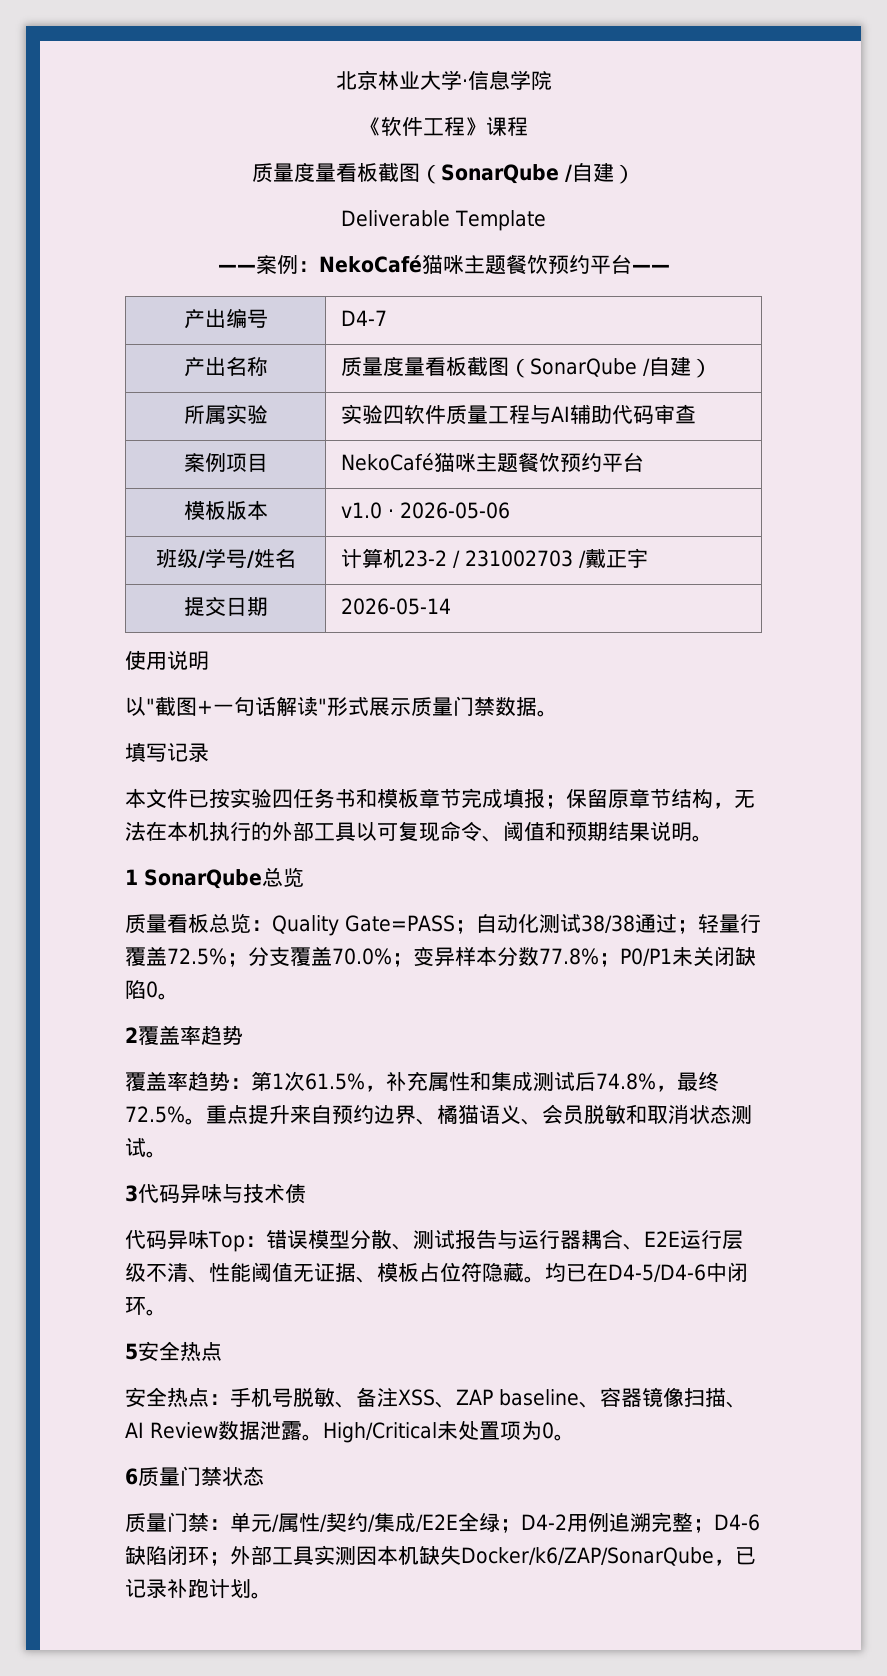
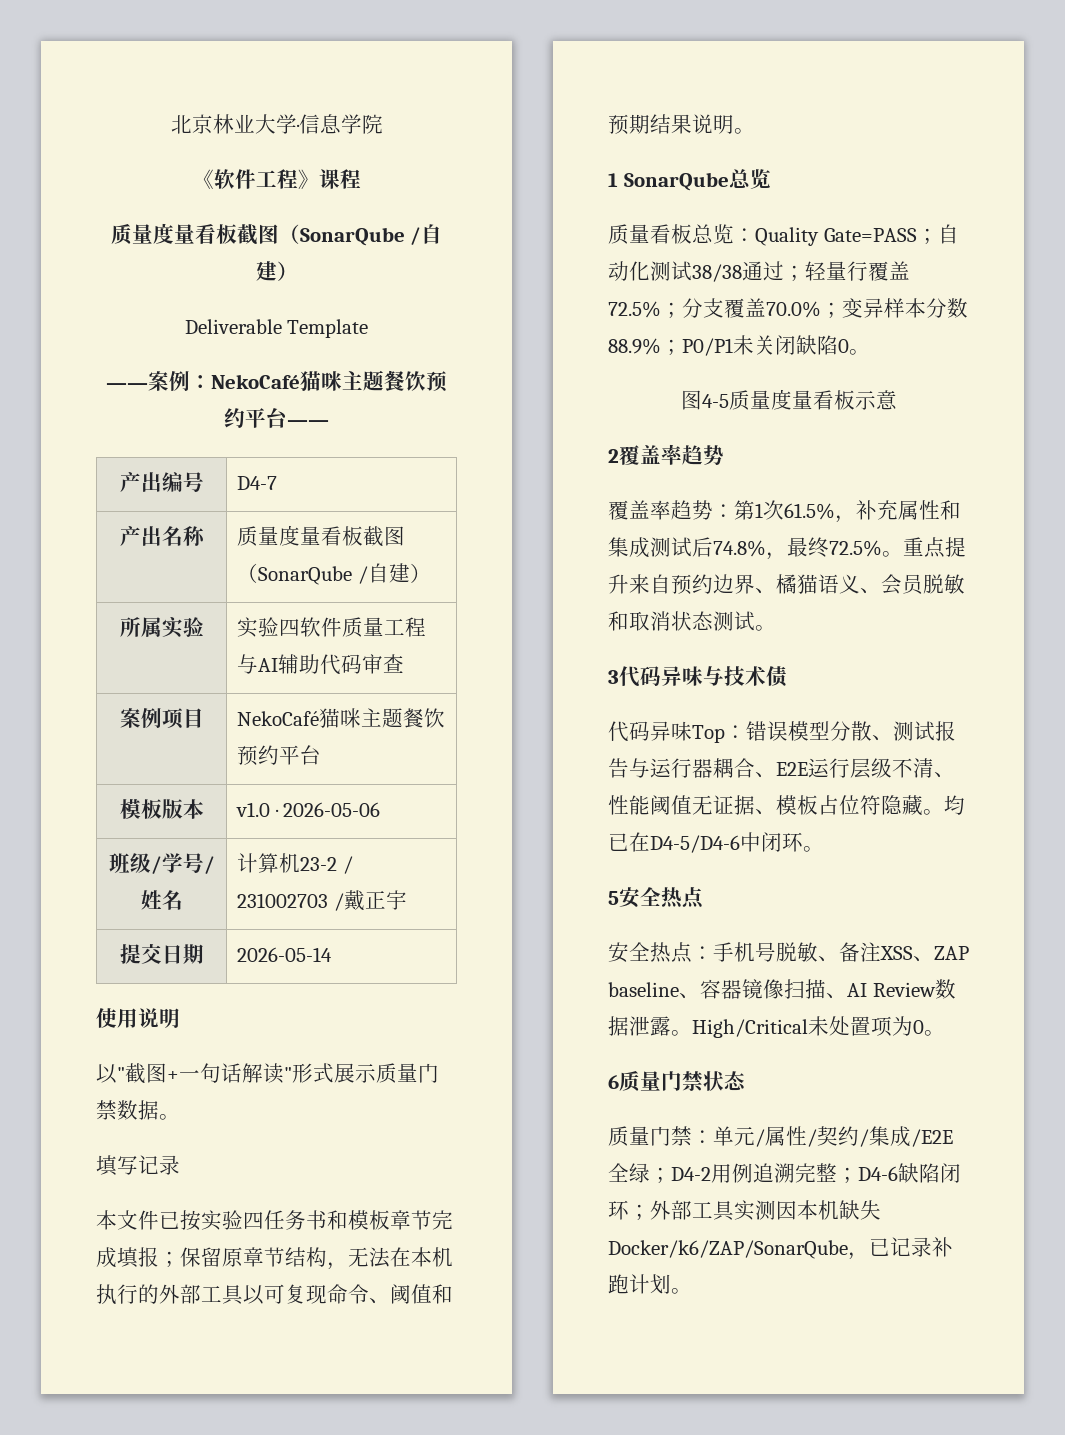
- 质量看板总览：Quality Gate=PASS；自动化测试38/38通过；轻量行覆盖72.5%；分支覆盖70.0%；变异样本分数77.8%；P0/P1未关闭缺陷0。
+ 质量看板总览：Quality Gate=PASS；自动化测试38/38通过；轻量行覆盖72.5%；分支覆盖70.0%；变异样本分数88.9%；P0/P1未关闭缺陷0。
+ 图4-5质量度量看板示意

